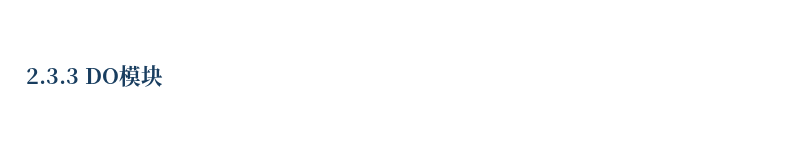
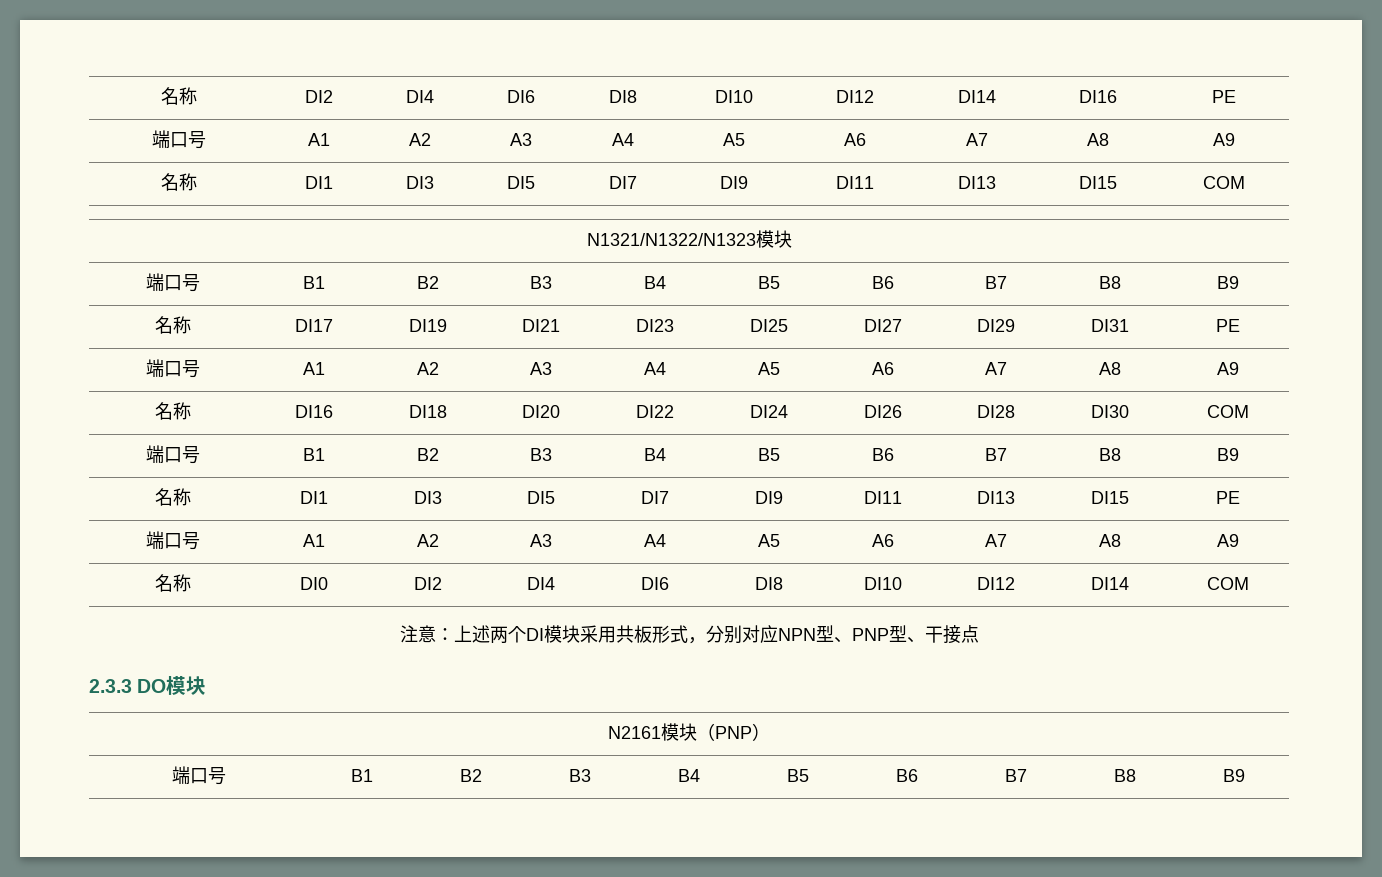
+ 名称 | DI2 | DI4 | DI6 | DI8 | DI10 | DI12 | DI14 | DI16 | PE
+ 端口号 | A1 | A2 | A3 | A4 | A5 | A6 | A7 | A8 | A9
+ 名称 | DI1 | DI3 | DI5 | DI7 | DI9 | DI11 | DI13 | DI15 | COM
+ N1321/N1322/N1323模块
+ 端口号 | B1 | B2 | B3 | B4 | B5 | B6 | B7 | B8 | B9
+ 名称 | DI17 | DI19 | DI21 | DI23 | DI25 | DI27 | DI29 | DI31 | PE
+ 端口号 | A1 | A2 | A3 | A4 | A5 | A6 | A7 | A8 | A9
+ 名称 | DI16 | DI18 | DI20 | DI22 | DI24 | DI26 | DI28 | DI30 | COM
+ 端口号 | B1 | B2 | B3 | B4 | B5 | B6 | B7 | B8 | B9
+ 名称 | DI1 | DI3 | DI5 | DI7 | DI9 | DI11 | DI13 | DI15 | PE
+ 端口号 | A1 | A2 | A3 | A4 | A5 | A6 | A7 | A8 | A9
+ 名称 | DI0 | DI2 | DI4 | DI6 | DI8 | DI10 | DI12 | DI14 | COM
+ 注意：上述两个DI模块采用共板形式，分别对应NPN型、PNP型、干接点
  2.3.3 DO模块
+ N2161模块（PNP）
+ 端口号 | B1 | B2 | B3 | B4 | B5 | B6 | B7 | B8 | B9

